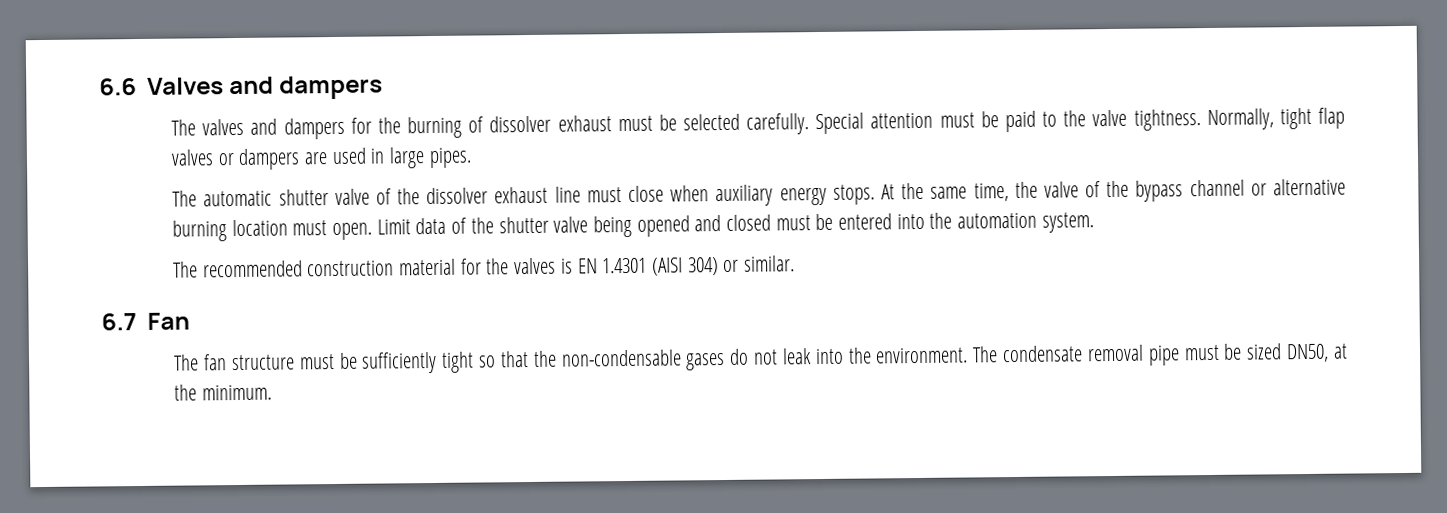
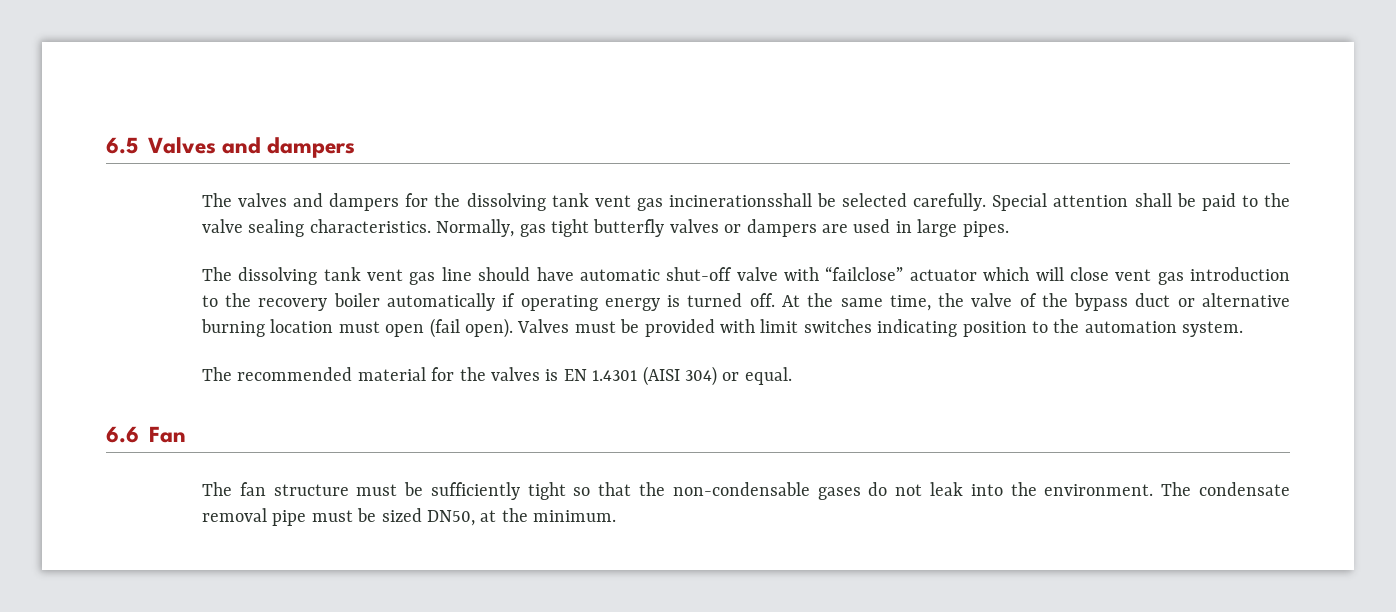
- 6.6 Valves and dampers
+ 6.5 Valves and dampers
- The valves and dampers for the burning of dissolver exhaust must be selected carefully.
+ The valves and dampers for the dissolving tank vent gas incinerationsshall be selected carefully.
- Special attention must be paid to the valve tightness. Normally, tight flap valves or dampers are used in large pipes.
+ Special attention shall be paid to the valve sealing characteristics. Normally, gas tight butterfly valves or dampers are used in large pipes.
- The automatic shutter valve of the dissolver exhaust line must close when auxiliary energy stops.
+ The dissolving tank vent gas line should have automatic shut-off valve with “failclose” actuator which will close vent gas introduction to the recovery boiler automatically if operating energy is turned off.
- At the same time, the valve of the bypass channel or alternative burning location must open. Limit data of the shutter valve being opened and closed must be entered into the automation system.
+ At the same time, the valve of the bypass duct or alternative burning location must open (fail open). Valves must be provided with limit switches indicating position to the automation system.
- The recommended construction material for the valves is EN 1.4301 (AISI 304) or similar.
- 6.7 Fan
+ The recommended material for the valves is EN 1.4301 (AISI 304) or equal.
+ 6.6 Fan

